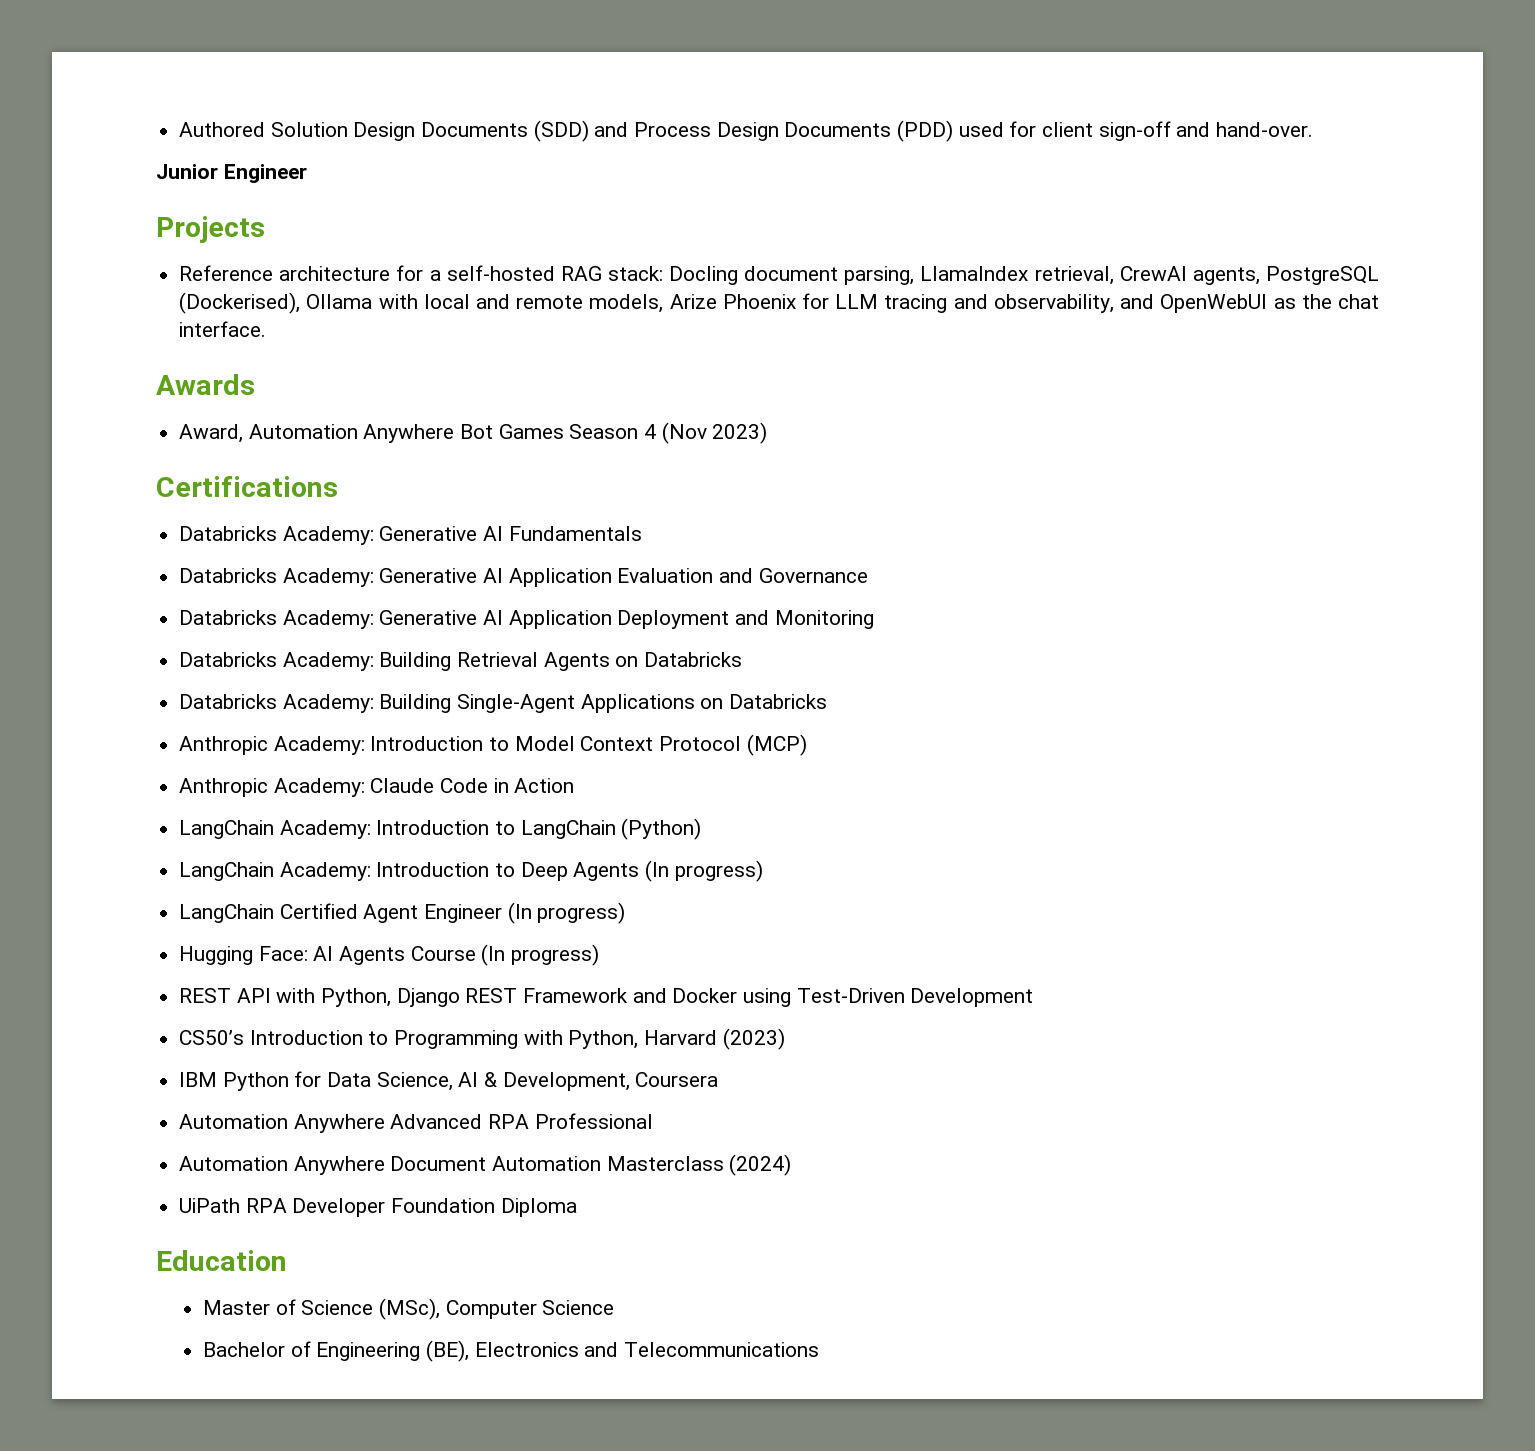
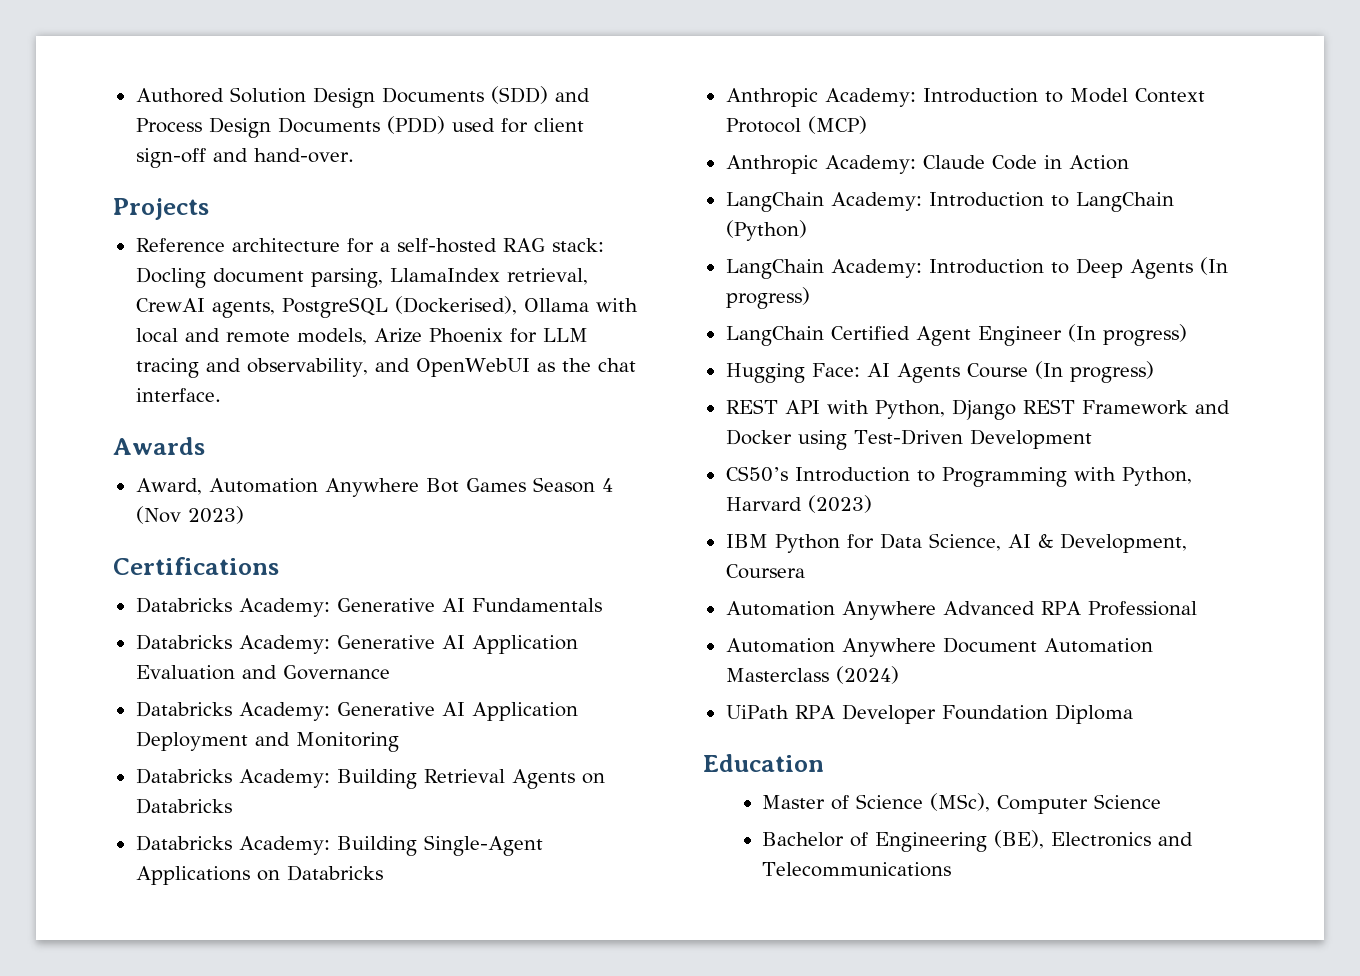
- Junior Engineer

